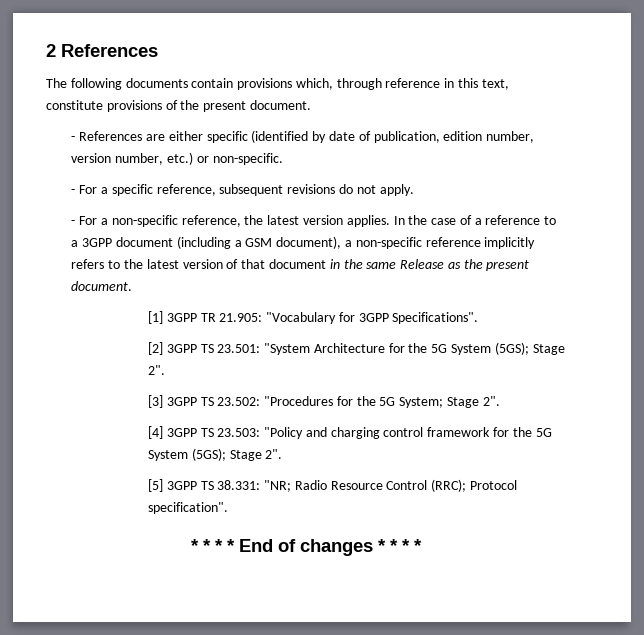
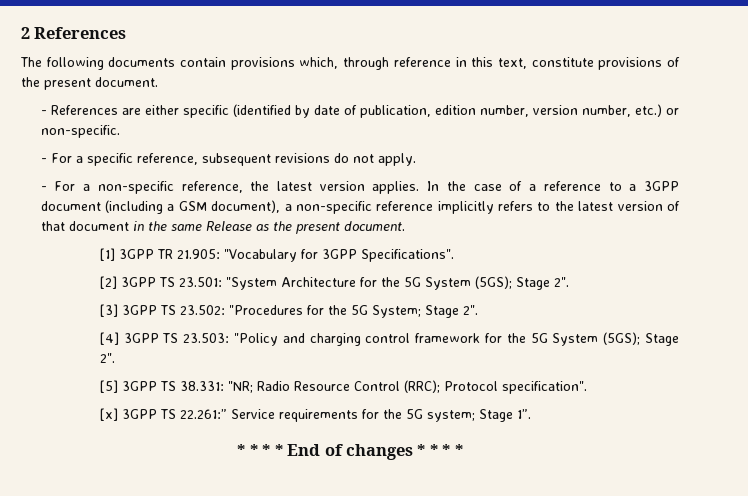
+ [x] 3GPP TS 22.261:” Service requirements for the 5G system; Stage 1”.

